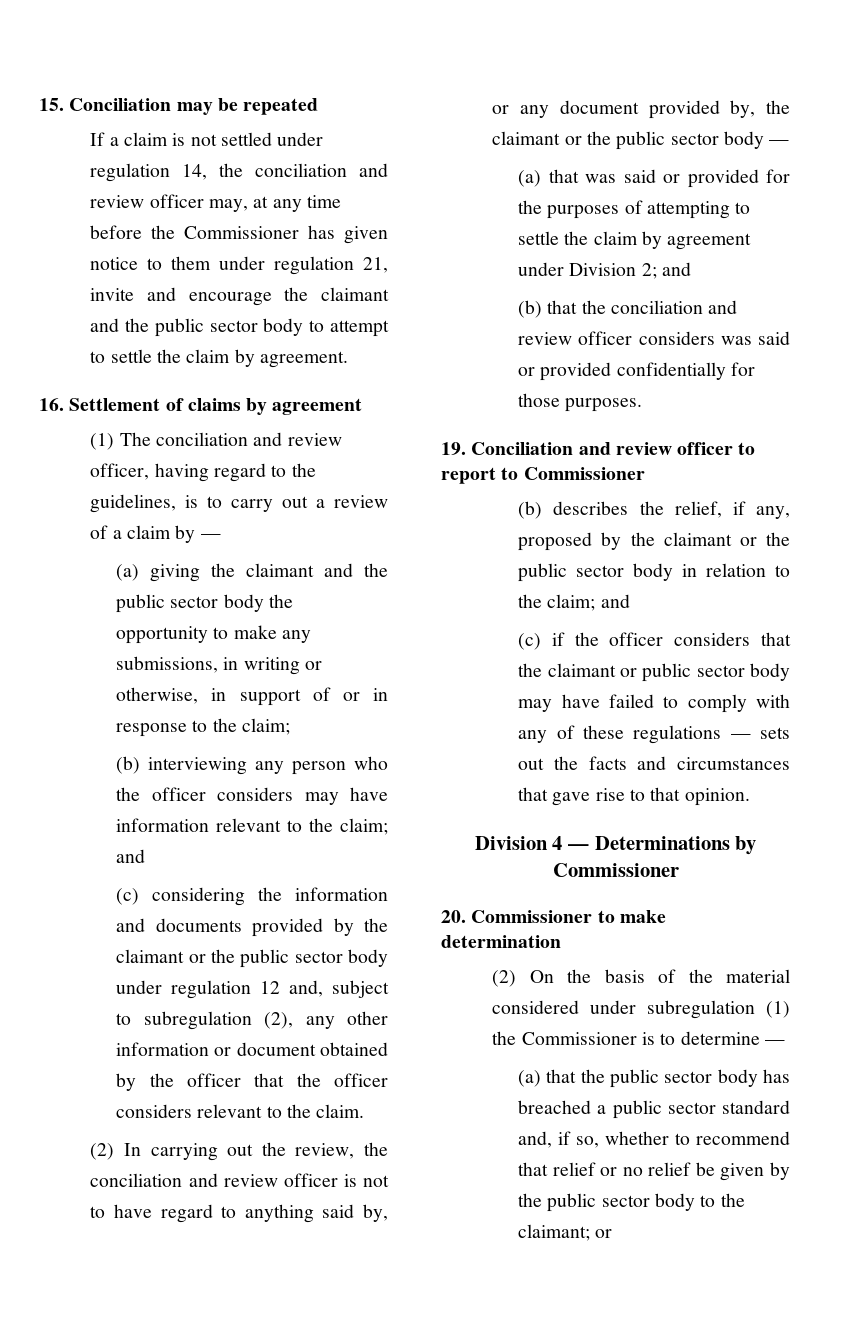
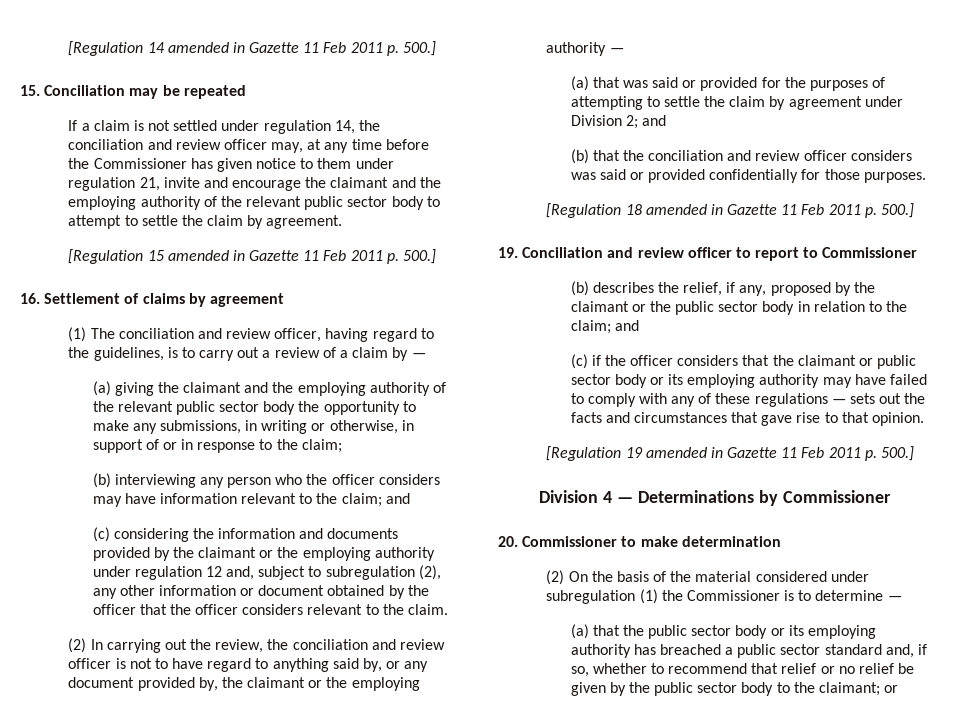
+ [Regulation 14 amended in Gazette 11 Feb 2011 p. 500.]
- If a claim is not settled under regulation 14, the conciliation and review officer may, at any time before the Commissioner has given notice to them under regulation 21, invite and encourage the claimant and the public sector body to attempt to settle the claim by agreement.
+ If a claim is not settled under regulation 14, the conciliation and review officer may, at any time before the Commissioner has given notice to them under regulation 21, invite and encourage the claimant and the employing authority of the relevant public sector body to attempt to settle the claim by agreement.
+ [Regulation 15 amended in Gazette 11 Feb 2011 p. 500.]
- (a) giving the claimant and the public sector body the opportunity to make any submissions, in writing or otherwise, in support of or in response to the claim;
+ (a) giving the claimant and the employing authority of the relevant public sector body the opportunity to make any submissions, in writing or otherwise, in support of or in response to the claim;
- (c) considering the information and documents provided by the claimant or the public sector body under regulation 12 and, subject to subregulation (2), any other information or document obtained by the officer that the officer considers relevant to the claim.
+ (c) considering the information and documents provided by the claimant or the employing authority under regulation 12 and, subject to subregulation (2), any other information or document obtained by the officer that the officer considers relevant to the claim.
- (2) In carrying out the review, the conciliation and review officer is not to have regard to anything said by, or any document provided by, the claimant or the public sector body —
+ (2) In carrying out the review, the conciliation and review officer is not to have regard to anything said by, or any document provided by, the claimant or the employing authority —
+ [Regulation 18 amended in Gazette 11 Feb 2011 p. 500.]
- (c) if the officer considers that the claimant or public sector body may have failed to comply with any of these regulations — sets out the facts and circumstances that gave rise to that opinion.
+ (c) if the officer considers that the claimant or public sector body or its employing authority may have failed to comply with any of these regulations — sets out the facts and circumstances that gave rise to that opinion.
+ [Regulation 19 amended in Gazette 11 Feb 2011 p. 500.]
- (a) that the public sector body has breached a public sector standard and, if so, whether to recommend that relief or no relief be given by the public sector body to the claimant; or
+ (a) that the public sector body or its employing authority has breached a public sector standard and, if so, whether to recommend that relief or no relief be given by the public sector body to the claimant; or

